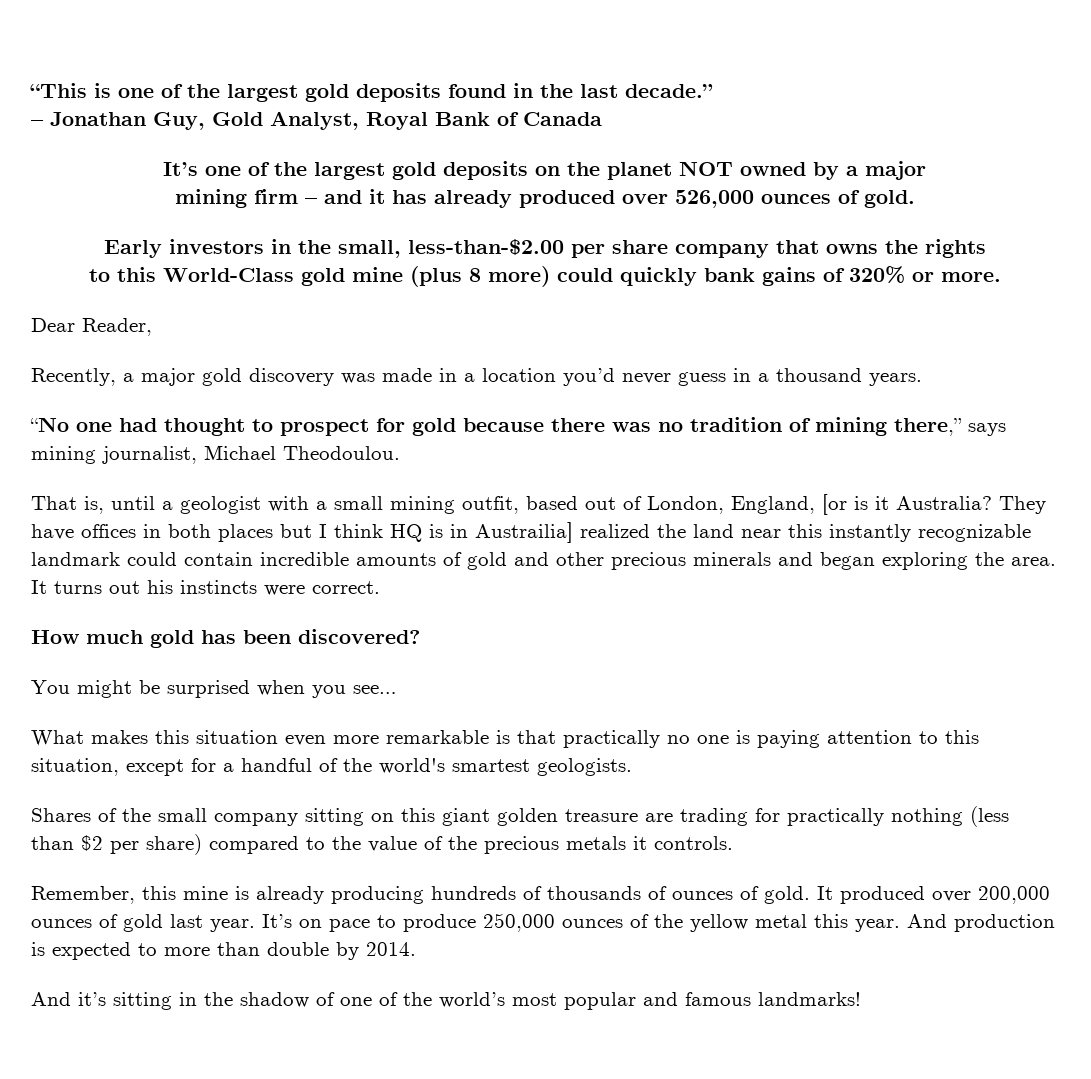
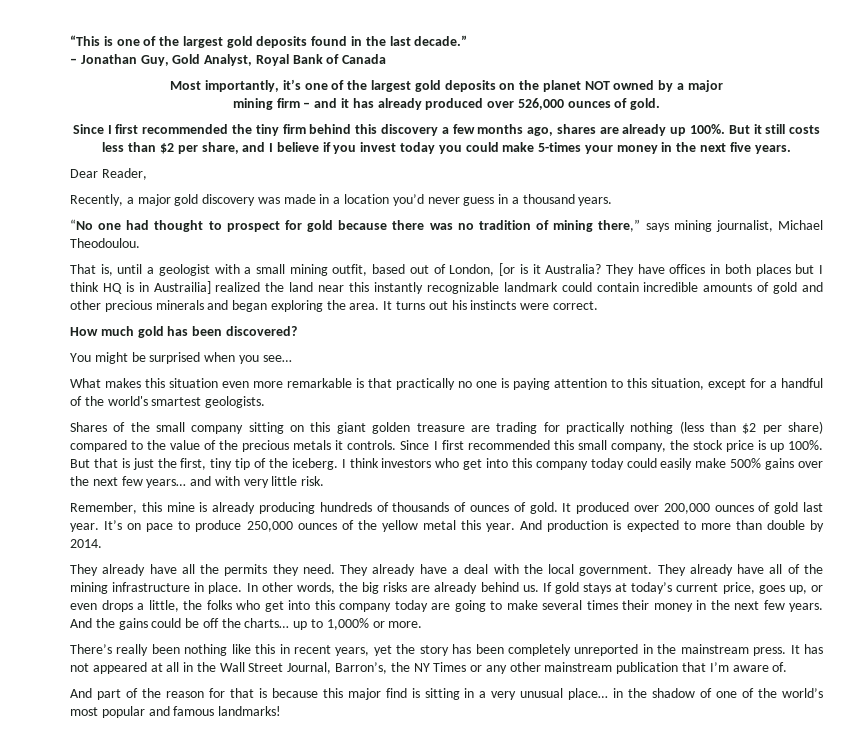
- It’s one of the largest gold deposits on the planet NOT owned by a major
+ Most importantly, it’s one of the largest gold deposits on the planet NOT owned by a major
- Early investors in the small, less-than-$2.00 per share company that owns the rights
- to this World-Class gold mine (plus 8 more) could quickly bank gains of 320% or more.
+ Since I first recommended the tiny firm behind this discovery a few months ago, shares are already up 100%. But it still costs less than $2 per share, and I believe if you invest today you could make 5-times your money in the next five years.
- That is, until a geologist with a small mining outfit, based out of London, England, [or is it Australia?
+ That is, until a geologist with a small mining outfit, based out of London, [or is it Australia?
+ Since I first recommended this small company, the stock price is up 100%. But that is just the first, tiny tip of the iceberg. I think investors who get into this company today could easily make 500% gains over the next few years… and with very little risk.
- And it’s sitting in the shadow of one of the world’s most popular and famous landmarks!
+ They already have all the permits they need. They already have a deal with the local government. They already have all of the mining infrastructure in place. In other words, the big risks are already behind us. If gold stays at today’s current price, goes up, or even drops a little, the folks who get into this company today are going to make several times their money in the next few years. And the gains could be off the charts… up to 1,000% or more.
+ There’s really been nothing like this in recent years, yet the story has been completely unreported in the mainstream press. It has not appeared at all in the Wall Street Journal, Barron’s, the NY Times or any other mainstream publication that I’m aware of.
+ And part of the reason for that is because this major find is sitting in a very unusual place… in the shadow of one of the world’s most popular and famous landmarks!

